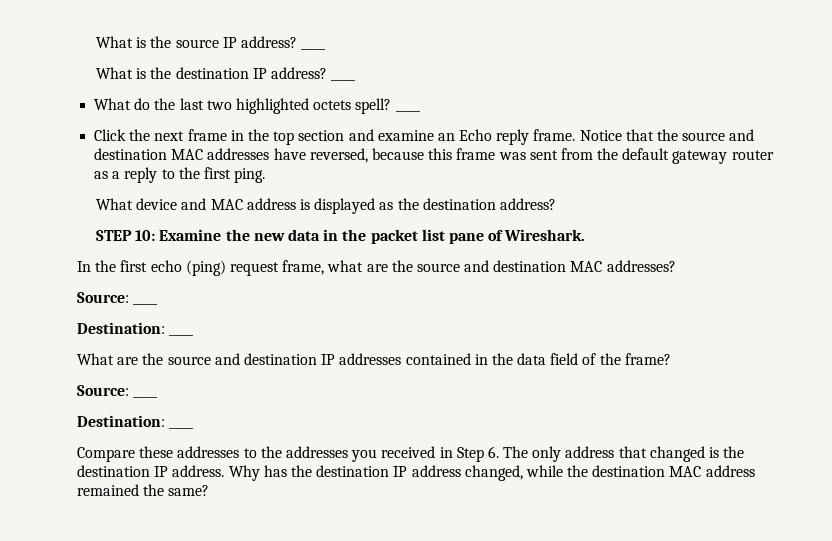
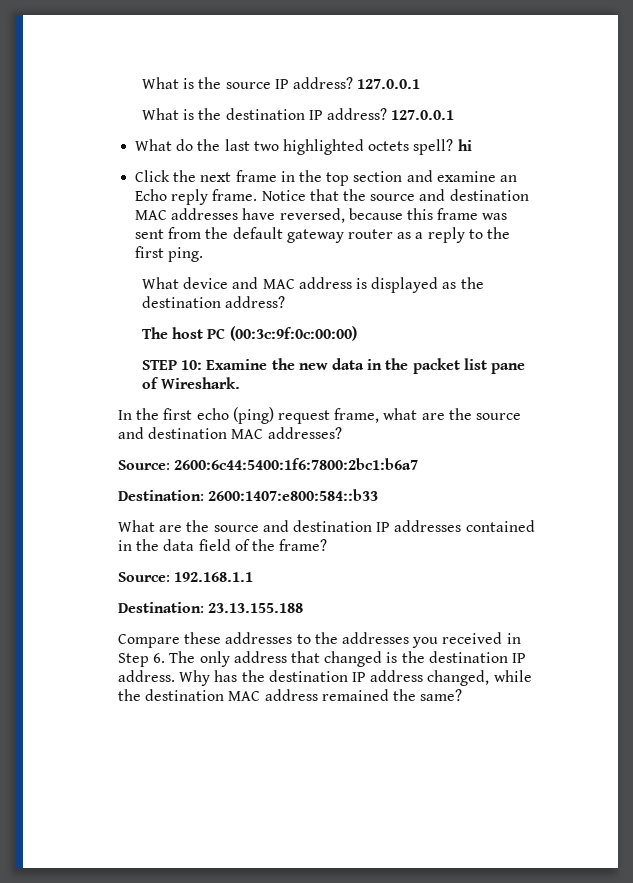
- What is the source IP address? ____
+ What is the source IP address? 127.0.0.1
- What is the destination IP address? ____
+ What is the destination IP address? 127.0.0.1
- What do the last two highlighted octets spell? ____
+ What do the last two highlighted octets spell? hi
+ The host PC (00:3c:9f:0c:00:00)
  In the first echo (ping) request frame, what are the source and destination MAC addresses?
- Source: ____
- Destination: ____
+ Source: 2600:6c44:5400:1f6:7800:2bc1:b6a7
+ Destination: 2600:1407:e800:584::b33
  What are the source and destination IP addresses contained in the data field of the frame?
- Source: ____
- Destination: ____
+ Source: 192.168.1.1
+ Destination: 23.13.155.188

